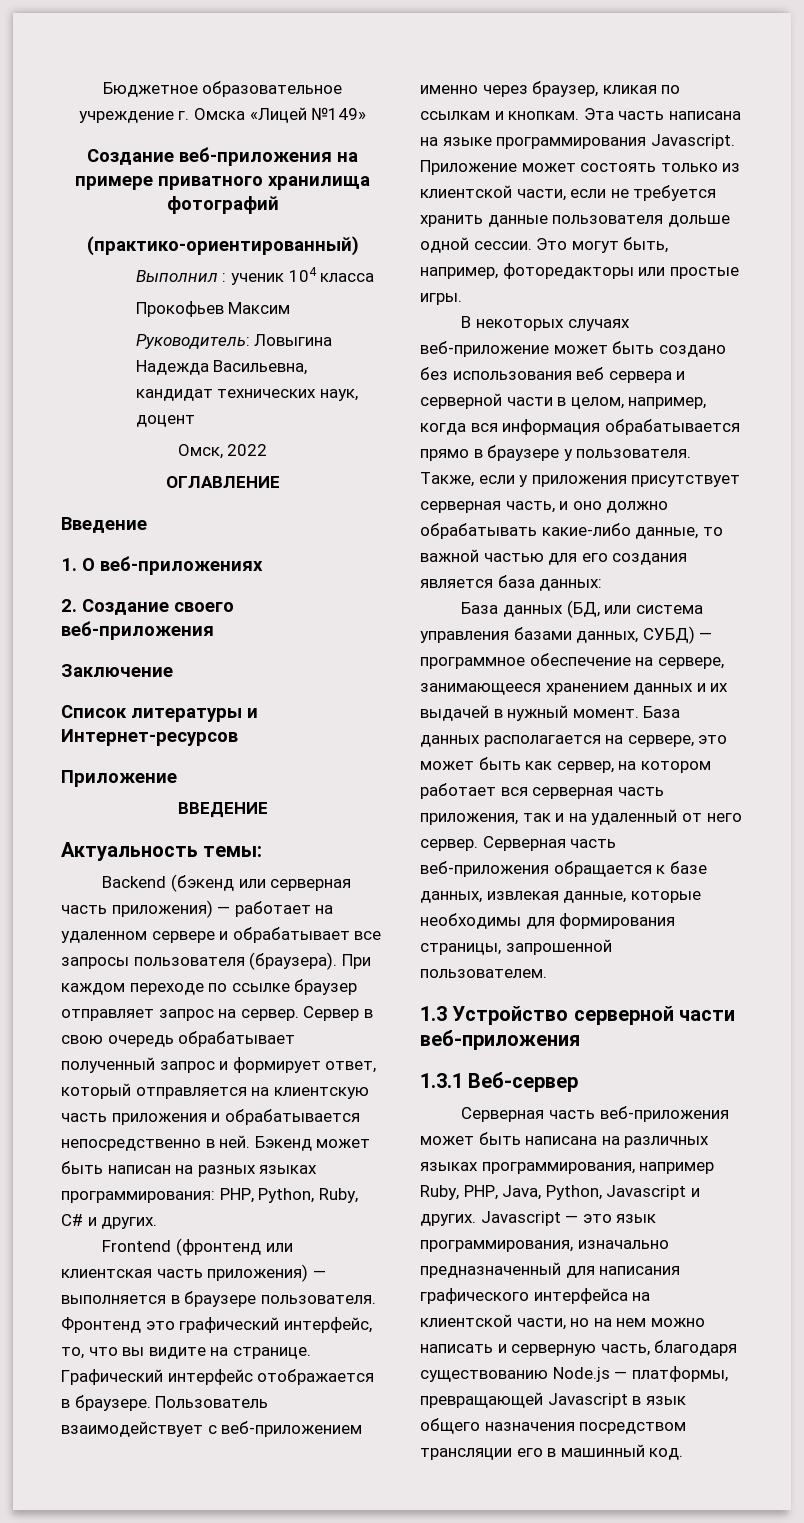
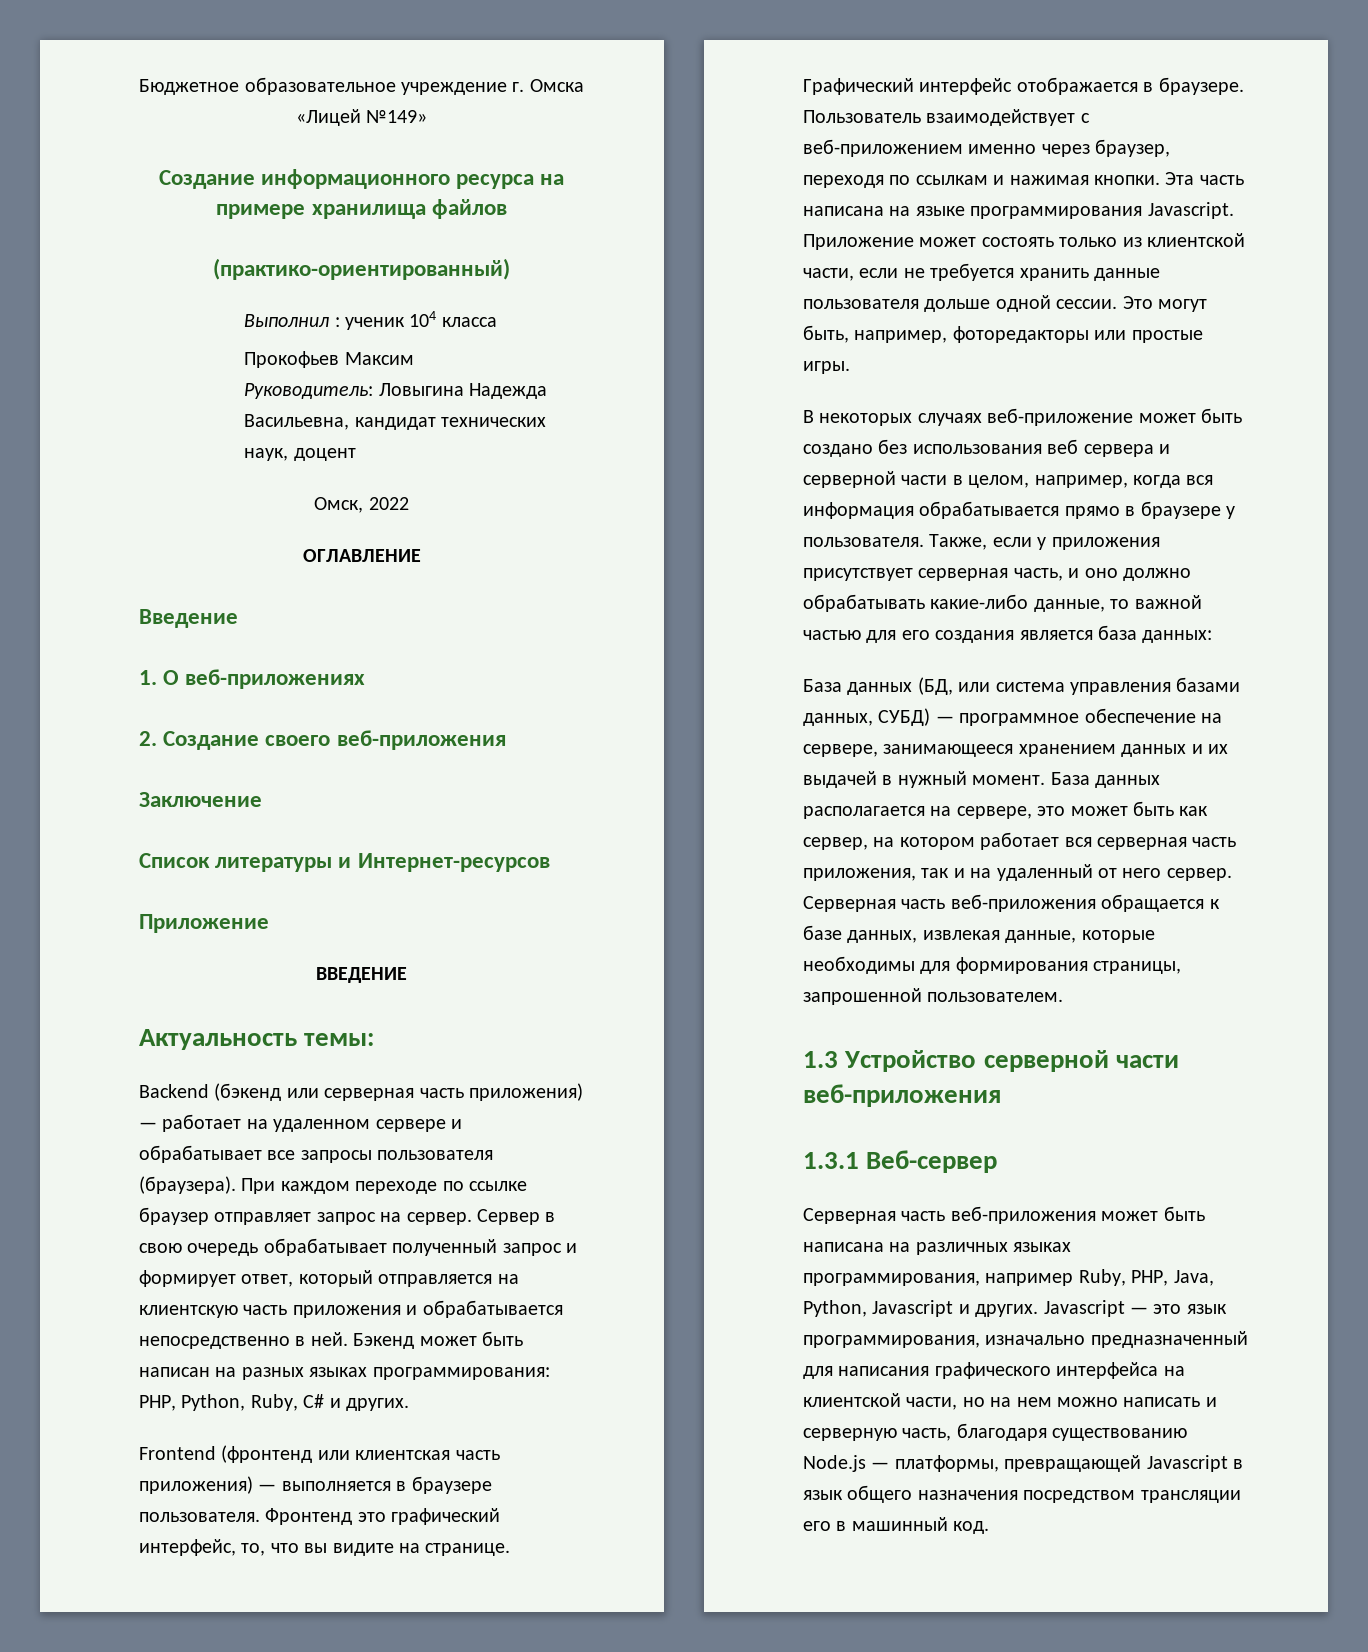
- Создание веб-приложения на примере приватного хранилища фотографий
+ Создание информационного ресурса на примере хранилища файлов
- Пользователь взаимодействует с веб-приложением именно через браузер, кликая по ссылкам и кнопкам.
+ Пользователь взаимодействует с веб-приложением именно через браузер, переходя по ссылкам и нажимая кнопки.

